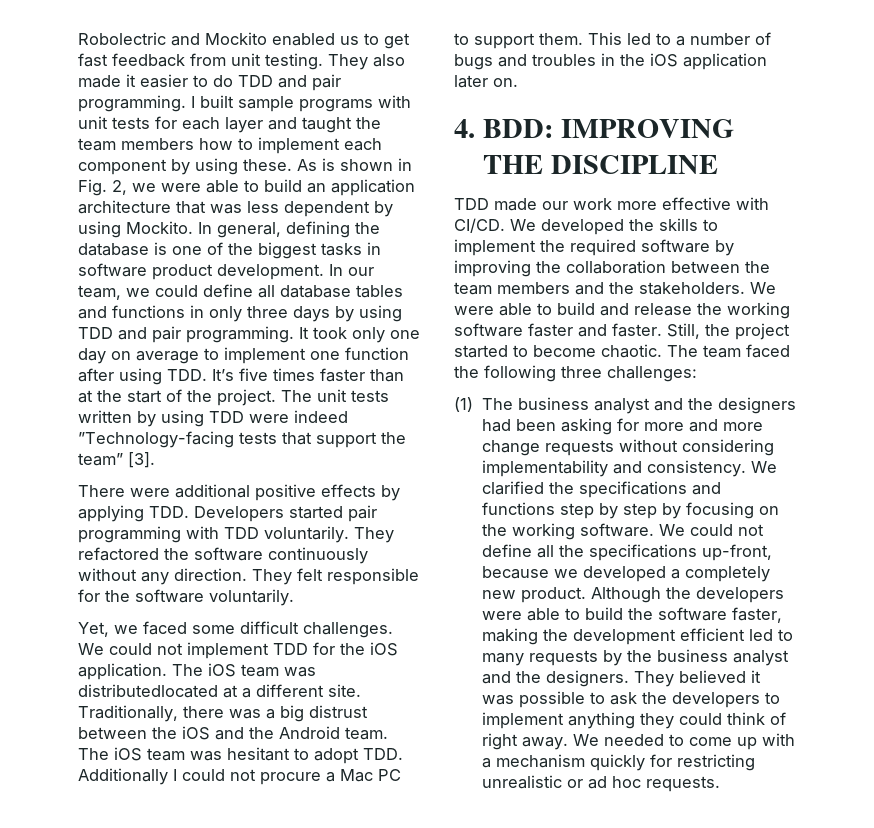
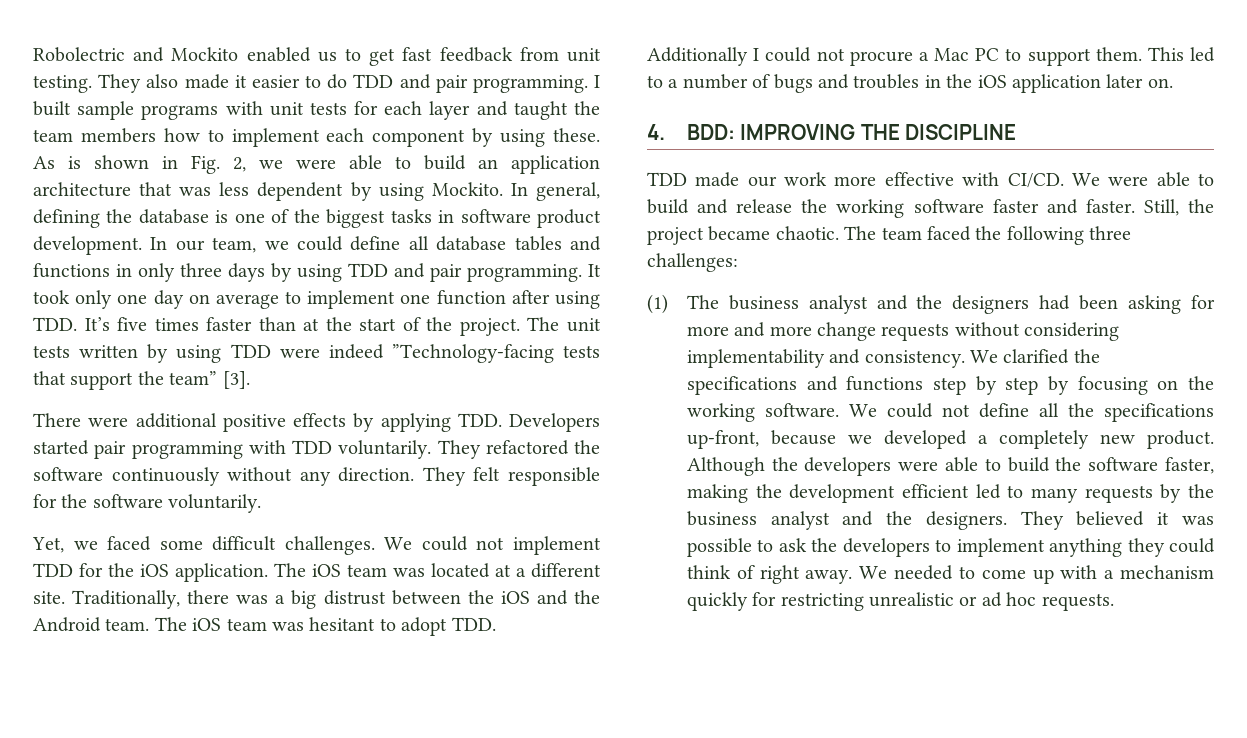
- The iOS team was distributedlocated at a different site.
+ The iOS team was located at a different site.
- We developed the skills to implement the required software by improving the collaboration between the team members and the stakeholders. We were able to build and release the working software faster and faster.
+ We were able to build and release the working software faster and faster.
- Still, the project started to become chaotic.
+ Still, the project became chaotic.

